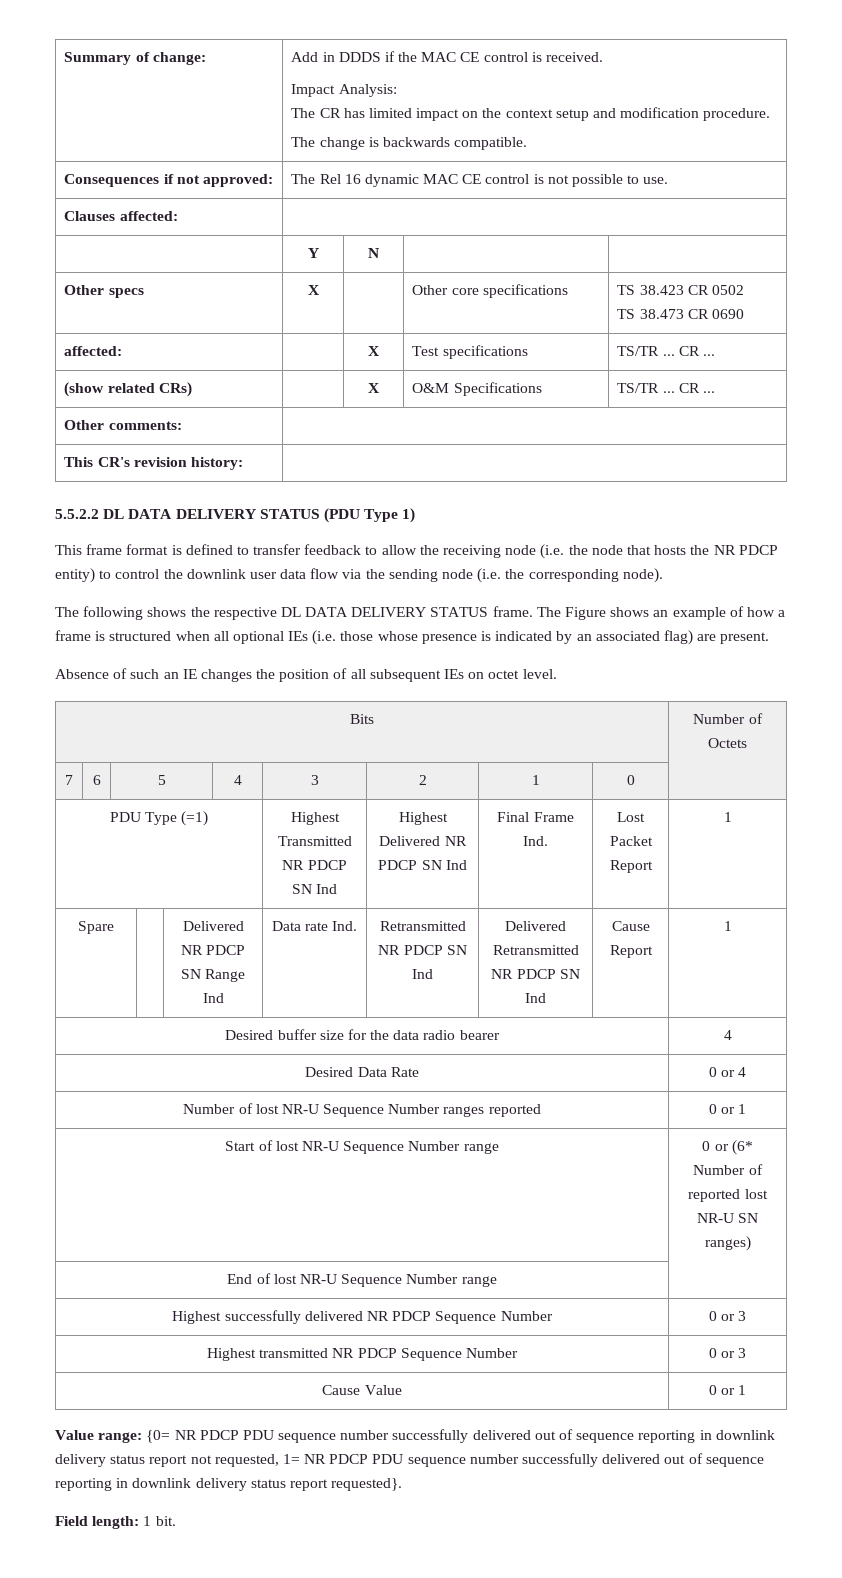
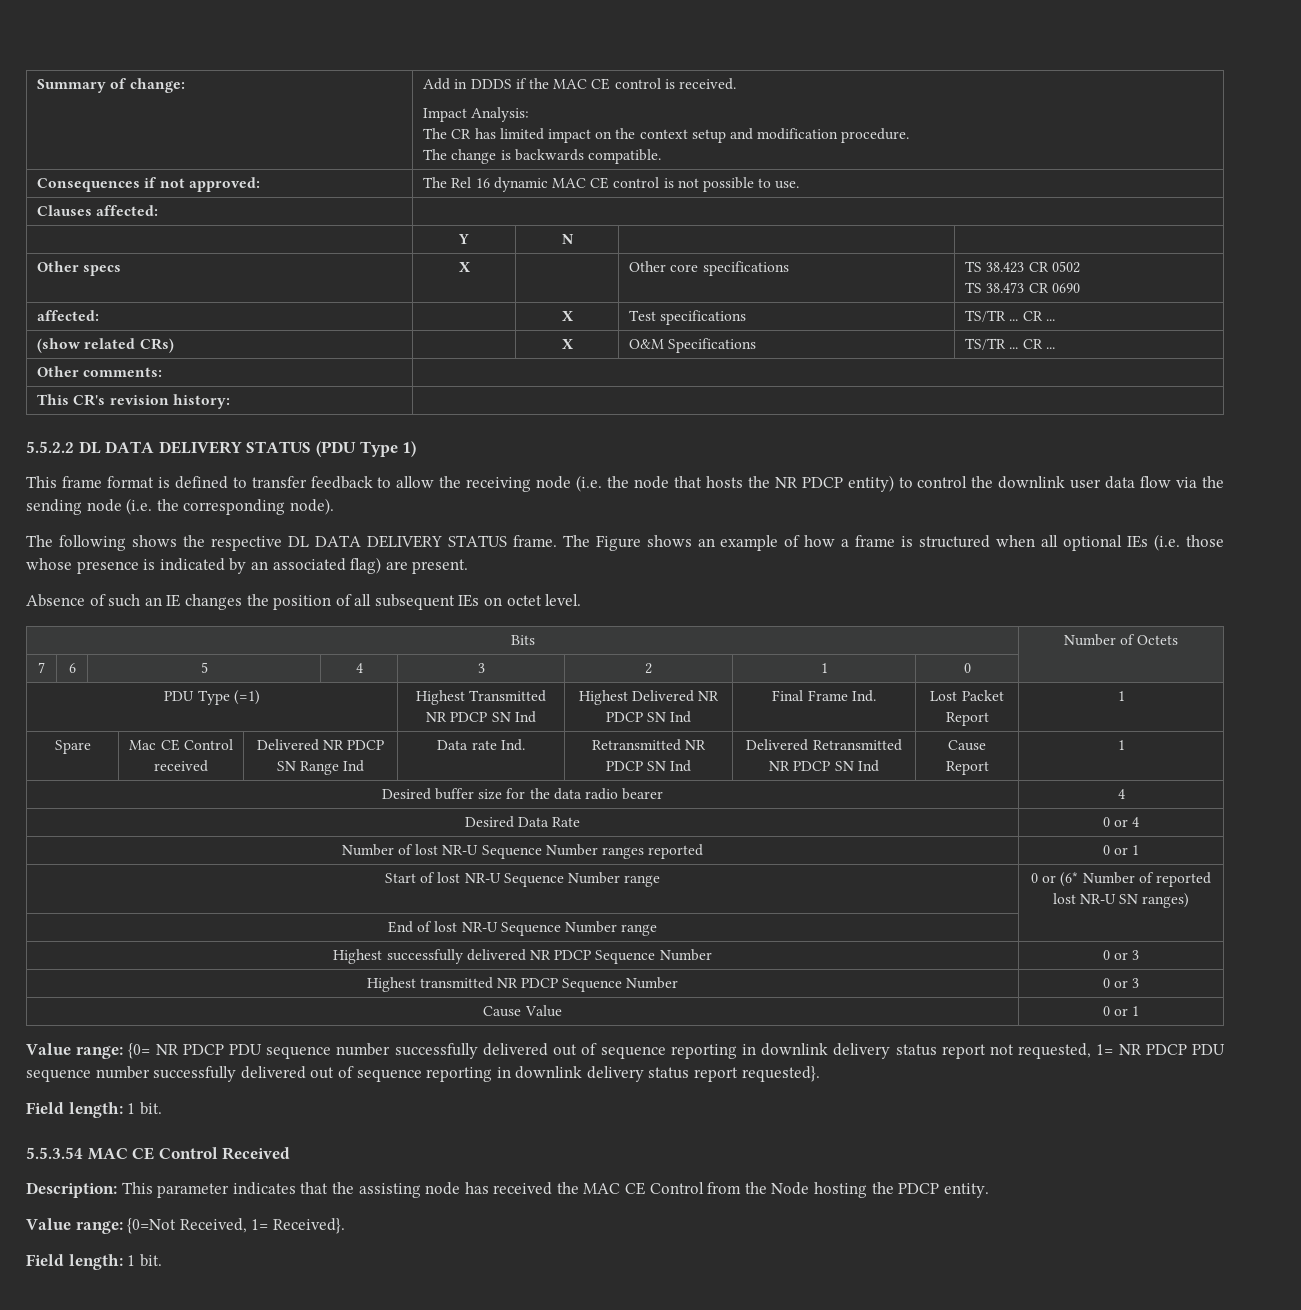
- Spare | | Delivered NR PDCP SN Range Ind | Data rate Ind. | Retransmitted NR PDCP SN Ind | Delivered Retransmitted NR PDCP SN Ind | Cause Report | 1
+ Spare | Mac CE Control received | Delivered NR PDCP SN Range Ind | Data rate Ind. | Retransmitted NR PDCP SN Ind | Delivered Retransmitted NR PDCP SN Ind | Cause Report | 1
+ 5.5.3.54 MAC CE Control Received
+ Description: This parameter indicates that the assisting node has received the MAC CE Control from the Node hosting the PDCP entity.
+ Value range: {0=Not Received, 1= Received}.
+ Field length: 1 bit.

